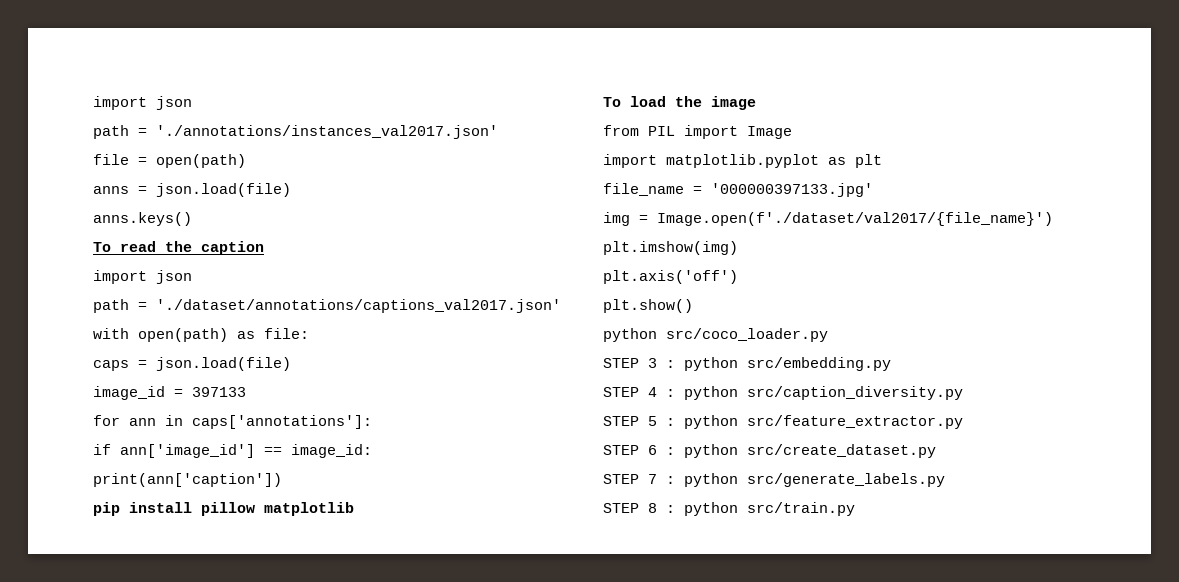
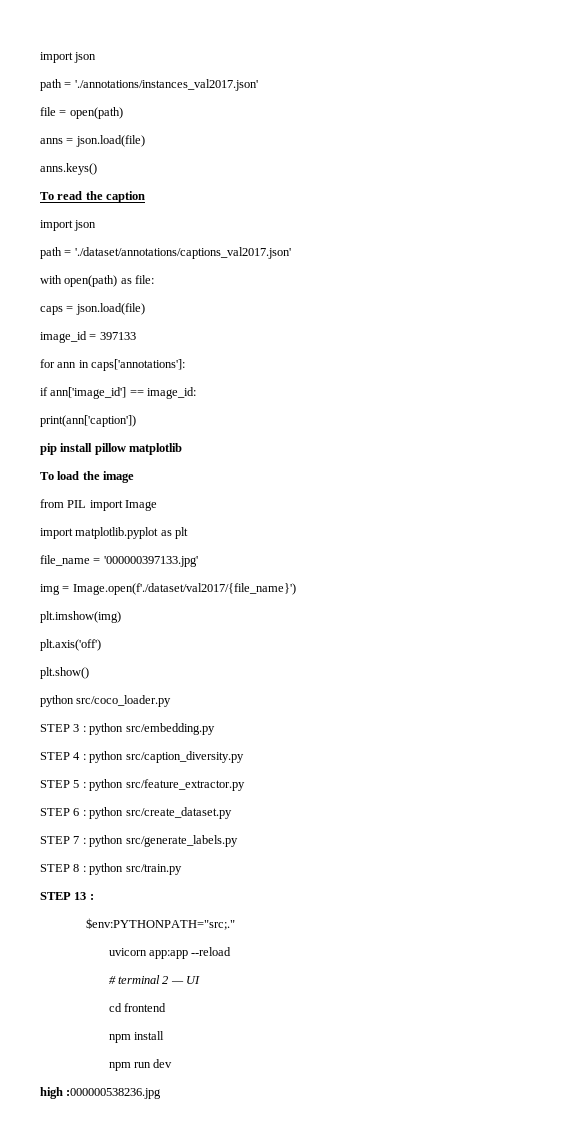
+ STEP 13 :
+ $env:PYTHONPATH="src;."
+ uvicorn app:app --reload
+ # terminal 2 — UI
+ cd frontend
+ npm install
+ npm run dev
+ high :000000538236.jpg

